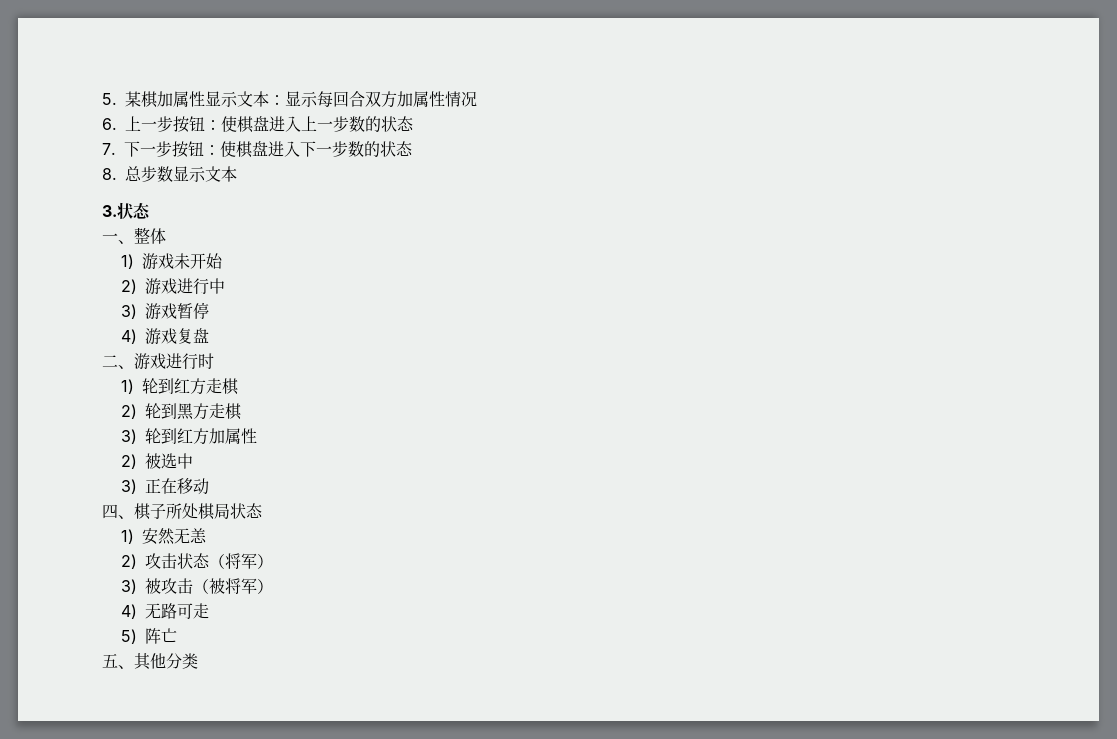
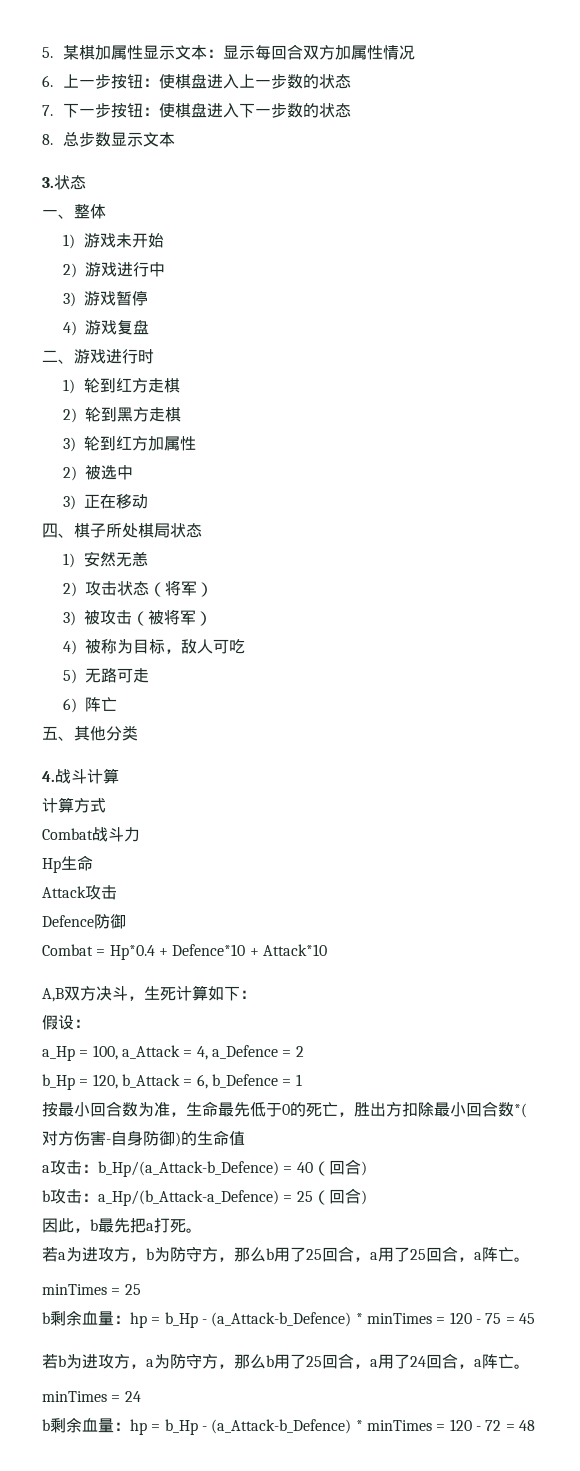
- 4)无路可走
+ 4)被称为目标，敌人可吃
+ 5)无路可走
- 5)阵亡
+ 6)阵亡
+ 4.战斗计算
+ 计算方式
+ Combat战斗力
+ Hp生命
+ Attack攻击
+ Defence防御
+ Combat = Hp*0.4 + Defence*10 + Attack*10
+ A,B双方决斗，生死计算如下：
+ 假设：
+ a_Hp = 100, a_Attack = 4, a_Defence = 2
+ b_Hp = 120, b_Attack = 6, b_Defence = 1
+ 按最小回合数为准，生命最先低于0的死亡，胜出方扣除最小回合数*(对方伤害-自身防御)的生命值
+ a攻击：b_Hp/(a_Attack-b_Defence) = 40（回合)
+ b攻击：a_Hp/(b_Attack-a_Defence) = 25（回合)
+ 因此，b最先把a打死。
+ 若a为进攻方，b为防守方，那么b用了25回合，a用了25回合，a阵亡。
+ minTimes = 25
+ b剩余血量：hp = b_Hp - (a_Attack-b_Defence) * minTimes = 120 - 75 = 45
+ 若b为进攻方，a为防守方，那么b用了25回合，a用了24回合，a阵亡。
+ minTimes = 24
+ b剩余血量：hp = b_Hp - (a_Attack-b_Defence) * minTimes = 120 - 72 = 48

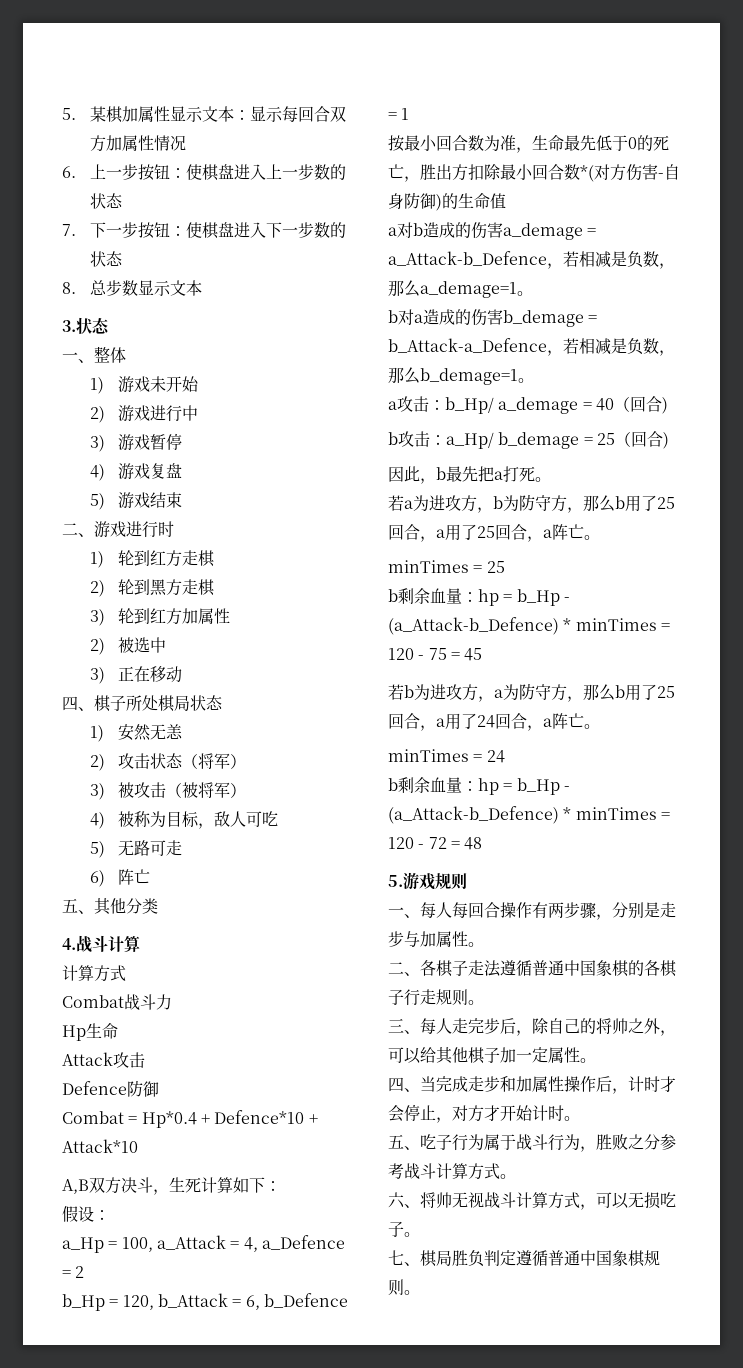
+ 5)游戏结束
+ a对b造成的伤害a_demage = a_Attack-b_Defence，若相减是负数，那么a_demage=1。
+ b对a造成的伤害b_demage = b_Attack-a_Defence，若相减是负数，那么b_demage=1。
- a攻击：b_Hp/(a_Attack-b_Defence) = 40（回合)
+ a攻击：b_Hp/ a_demage = 40（回合)
- b攻击：a_Hp/(b_Attack-a_Defence) = 25（回合)
+ b攻击：a_Hp/ b_demage = 25（回合)
+ 5.游戏规则
+ 一、每人每回合操作有两步骤，分别是走步与加属性。
+ 二、各棋子走法遵循普通中国象棋的各棋子行走规则。
+ 三、每人走完步后，除自己的将帅之外，可以给其他棋子加一定属性。
+ 四、当完成走步和加属性操作后，计时才会停止，对方才开始计时。
+ 五、吃子行为属于战斗行为，胜败之分参考战斗计算方式。
+ 六、将帅无视战斗计算方式，可以无损吃子。
+ 七、棋局胜负判定遵循普通中国象棋规则。

